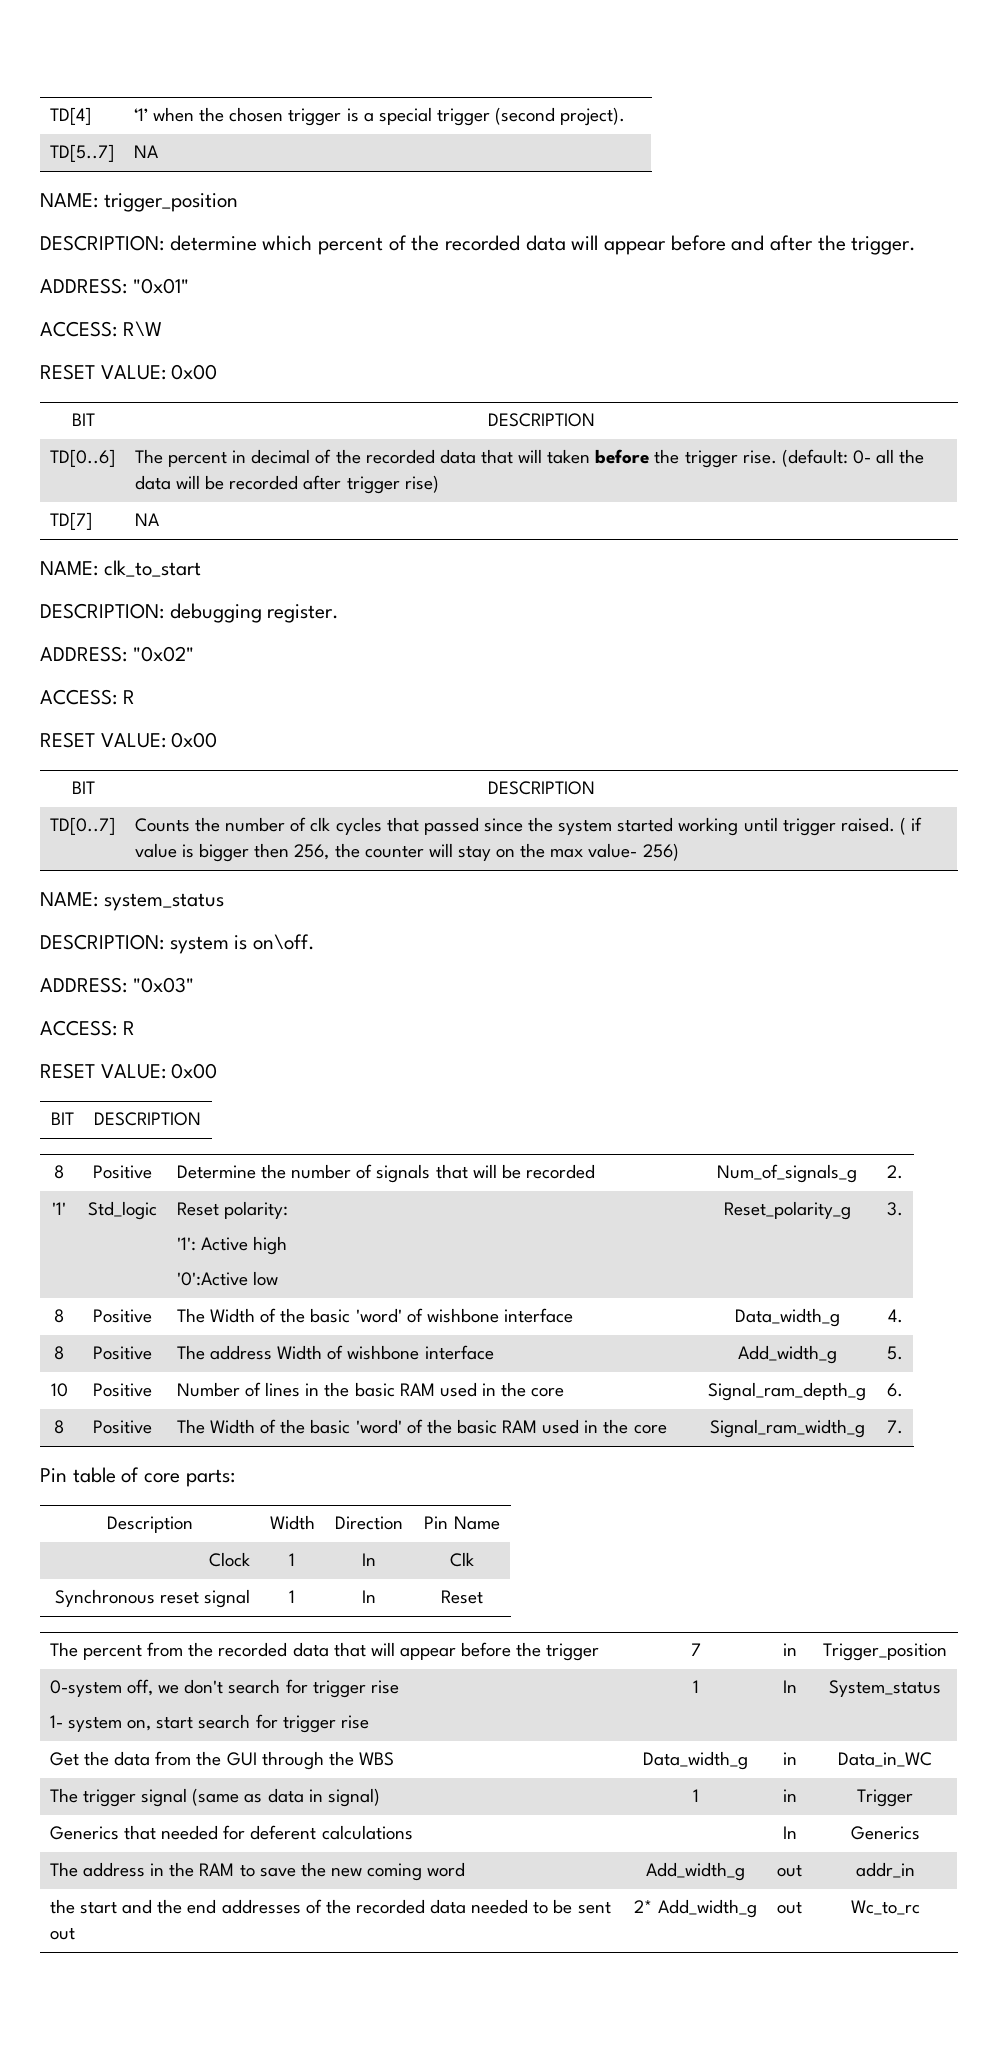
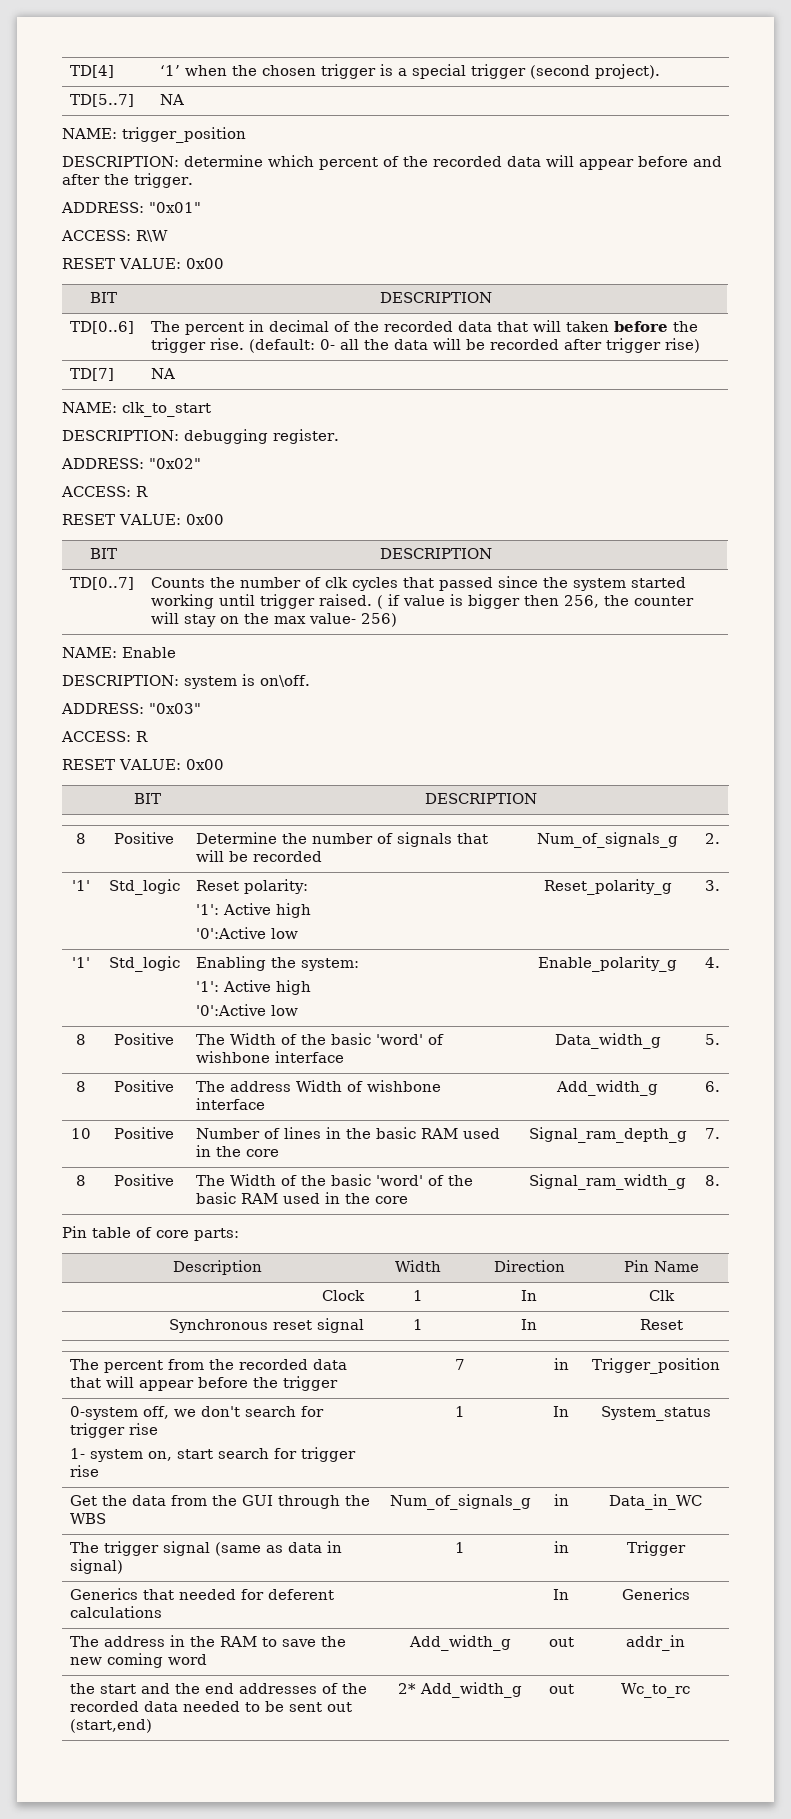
- NAME: system_status
+ NAME: Enable
+ '1' | Std_logic | Enabling the system:
+ '1': Active high
+ '0':Active low | Enable_polarity_g | 4.
- 8 | Positive | The Width of the basic 'word' of wishbone interface | Data_width_g | 4.
+ 8 | Positive | The Width of the basic 'word' of wishbone interface | Data_width_g | 5.
- 8 | Positive | The address Width of wishbone interface | Add_width_g | 5.
+ 8 | Positive | The address Width of wishbone interface | Add_width_g | 6.
- 10 | Positive | Number of lines in the basic RAM used in the core | Signal_ram_depth_g | 6.
+ 10 | Positive | Number of lines in the basic RAM used in the core | Signal_ram_depth_g | 7.
- 8 | Positive | The Width of the basic 'word' of the basic RAM used in the core | Signal_ram_width_g | 7.
+ 8 | Positive | The Width of the basic 'word' of the basic RAM used in the core | Signal_ram_width_g | 8.
- Get the data from the GUI through the WBS | Data_width_g | in | Data_in_WC
+ Get the data from the GUI through the WBS | Num_of_signals_g | in | Data_in_WC
- the start and the end addresses of the recorded data needed to be sent out | 2* Add_width_g | out | Wc_to_rc
+ the start and the end addresses of the recorded data needed to be sent out (start,end) | 2* Add_width_g | out | Wc_to_rc

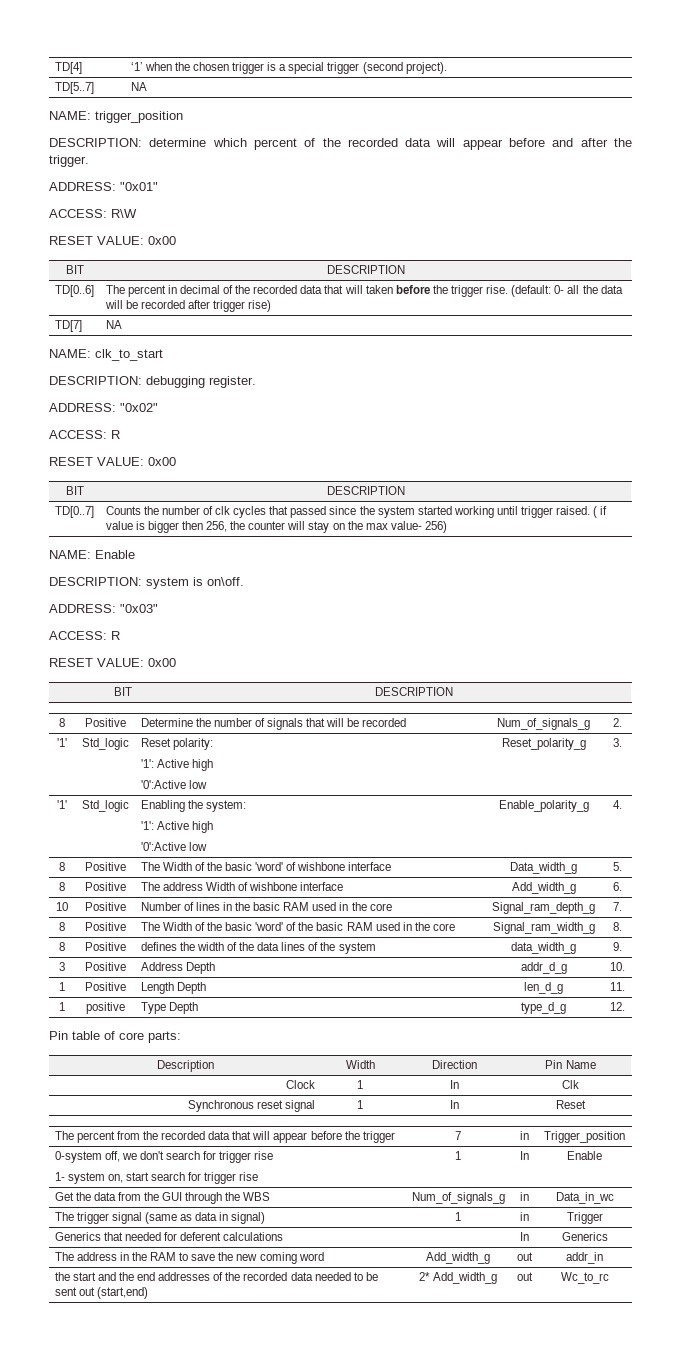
+ 8 | Positive | defines the width of the data lines of the system | data_width_g | 9.
+ 3 | Positive | Address Depth | addr_d_g | 10.
+ 1 | Positive | Length Depth | len_d_g | 11.
+ 1 | positive | Type Depth | type_d_g | 12.
  0-system off, we don't search for trigger rise
- 1- system on, start search for trigger rise | 1 | In | System_status
+ 1- system on, start search for trigger rise | 1 | In | Enable
- Get the data from the GUI through the WBS | Num_of_signals_g | in | Data_in_WC
+ Get the data from the GUI through the WBS | Num_of_signals_g | in | Data_in_wc

